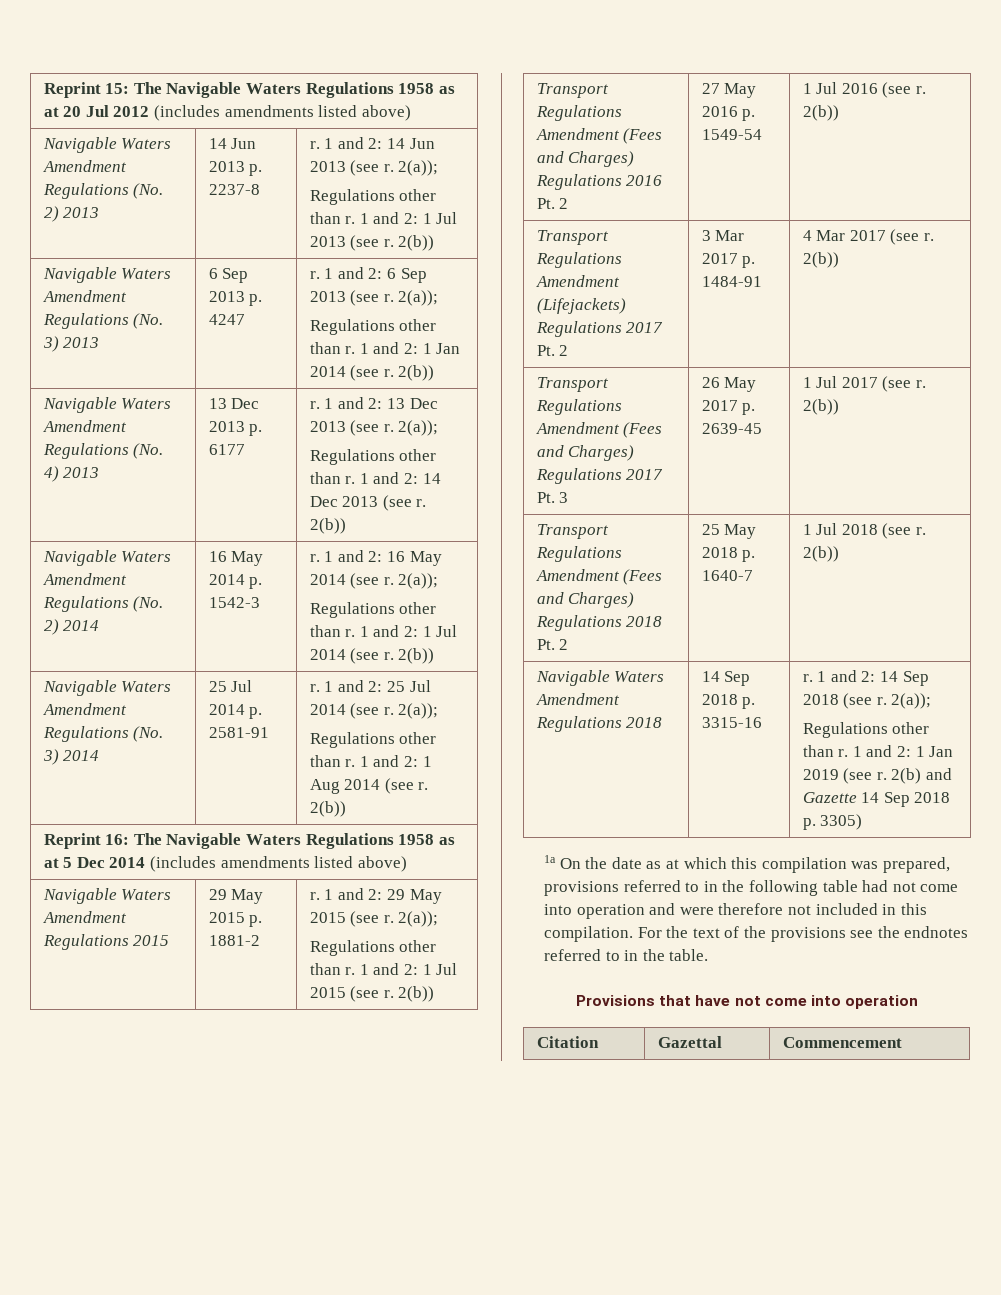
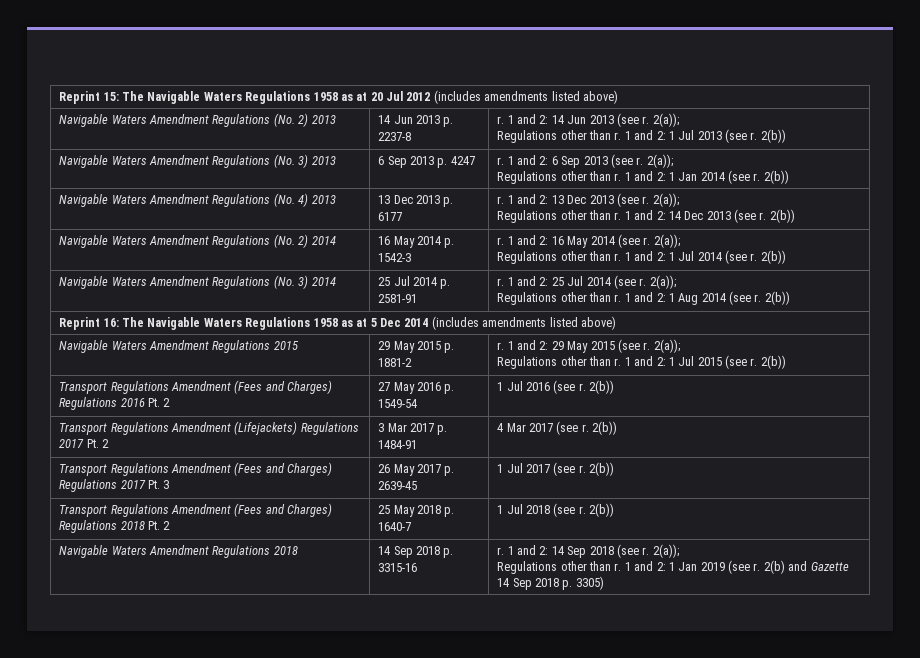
- 1a On the date as at which this compilation was prepared, provisions referred to in the following table had not come into operation and were therefore not included in this compilation. For the text of the provisions see the endnotes referred to in the table.
- Provisions that have not come into operation
- Citation | Gazettal | Commencement

